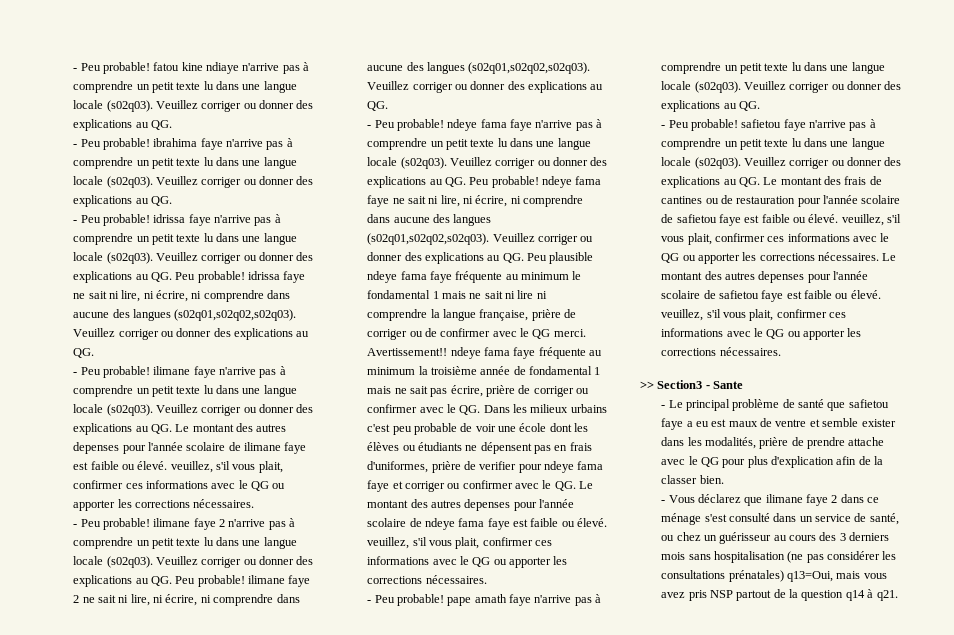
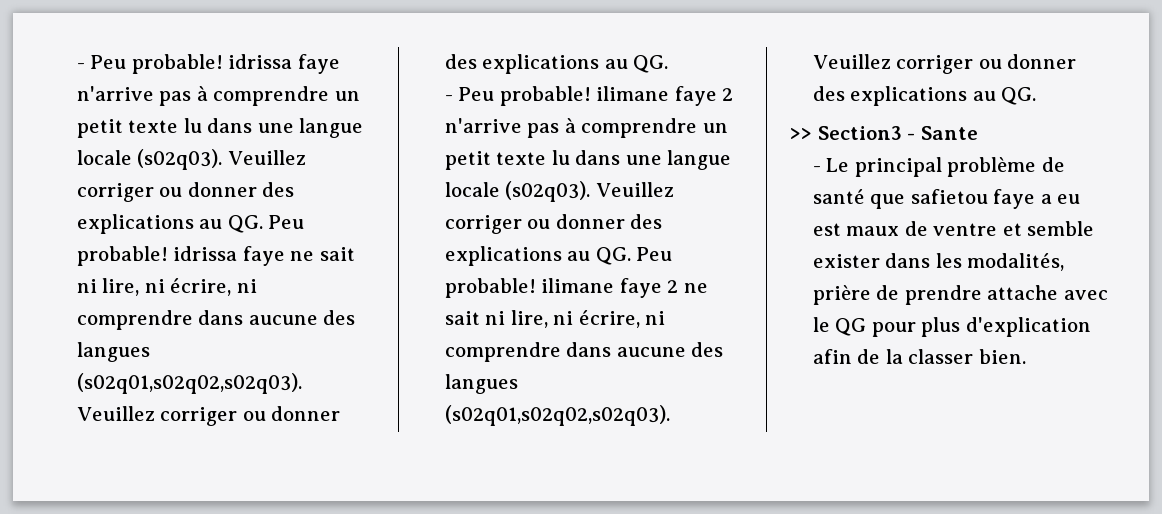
- - Peu probable! fatou kine ndiaye n'arrive pas à comprendre un petit texte lu dans une langue locale (s02q03). Veuillez corriger ou donner des explications au QG.
- - Peu probable! ibrahima faye n'arrive pas à comprendre un petit texte lu dans une langue locale (s02q03). Veuillez corriger ou donner des explications au QG.
- - Peu probable! ilimane faye n'arrive pas à comprendre un petit texte lu dans une langue locale (s02q03). Veuillez corriger ou donner des explications au QG. Le montant des autres depenses pour l'année scolaire de ilimane faye est faible ou élevé. veuillez, s'il vous plait, confirmer ces informations avec le QG ou apporter les corrections nécessaires.
- - Peu probable! ndeye fama faye n'arrive pas à comprendre un petit texte lu dans une langue locale (s02q03). Veuillez corriger ou donner des explications au QG. Peu probable! ndeye fama faye ne sait ni lire, ni écrire, ni comprendre dans aucune des langues (s02q01,s02q02,s02q03). Veuillez corriger ou donner des explications au QG. Peu plausible ndeye fama faye fréquente au minimum le fondamental 1 mais ne sait ni lire ni comprendre la langue française, prière de corriger ou de confirmer avec le QG merci. Avertissement!! ndeye fama faye fréquente au minimum la troisième année de fondamental 1 mais ne sait pas écrire, prière de corriger ou confirmer avec le QG. Dans les milieux urbains c'est peu probable de voir une école dont les élèves ou étudiants ne dépensent pas en frais d'uniformes, prière de verifier pour ndeye fama faye et corriger ou confirmer avec le QG. Le montant des autres depenses pour l'année scolaire de ndeye fama faye est faible ou élevé. veuillez, s'il vous plait, confirmer ces informations avec le QG ou apporter les corrections nécessaires.
- - Peu probable! pape amath faye n'arrive pas à comprendre un petit texte lu dans une langue locale (s02q03). Veuillez corriger ou donner des explications au QG.
- - Peu probable! safietou faye n'arrive pas à comprendre un petit texte lu dans une langue locale (s02q03). Veuillez corriger ou donner des explications au QG. Le montant des frais de cantines ou de restauration pour l'année scolaire de safietou faye est faible ou élevé. veuillez, s'il vous plait, confirmer ces informations avec le QG ou apporter les corrections nécessaires. Le montant des autres depenses pour l'année scolaire de safietou faye est faible ou élevé. veuillez, s'il vous plait, confirmer ces informations avec le QG ou apporter les corrections nécessaires.
- - Vous déclarez que ilimane faye 2 dans ce ménage s'est consulté dans un service de santé, ou chez un guérisseur au cours des 3 derniers mois sans hospitalisation (ne pas considérer les consultations prénatales) q13=Oui, mais vous avez pris NSP partout de la question q14 à q21.

